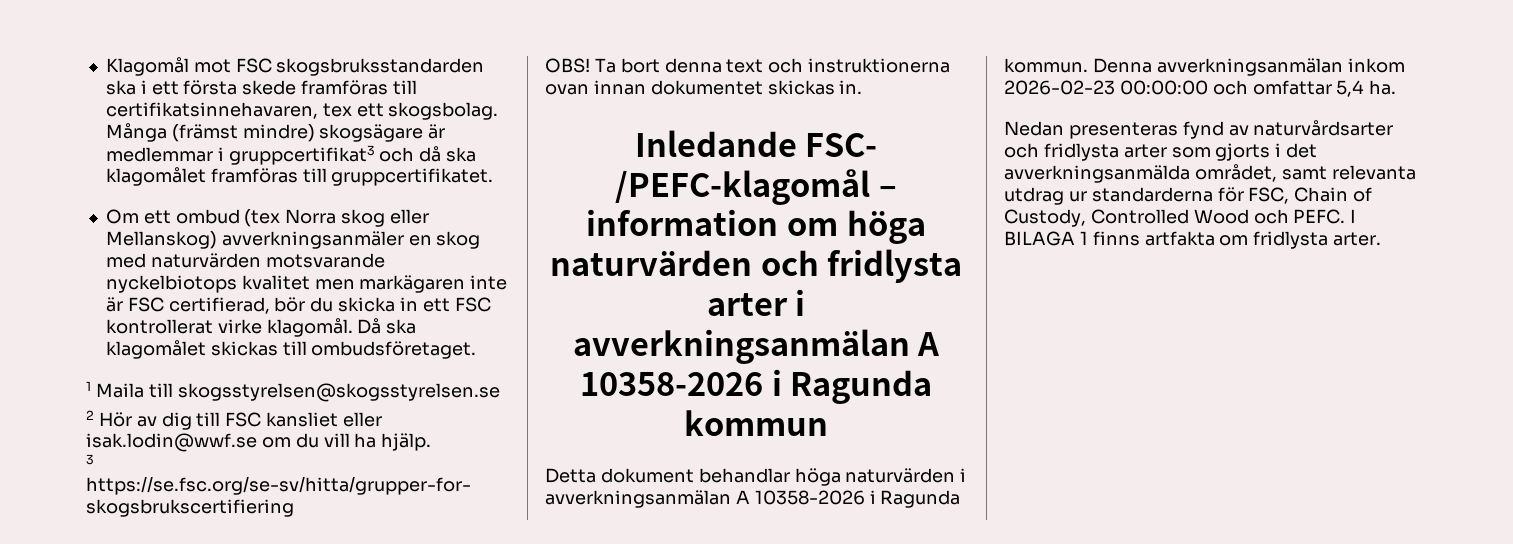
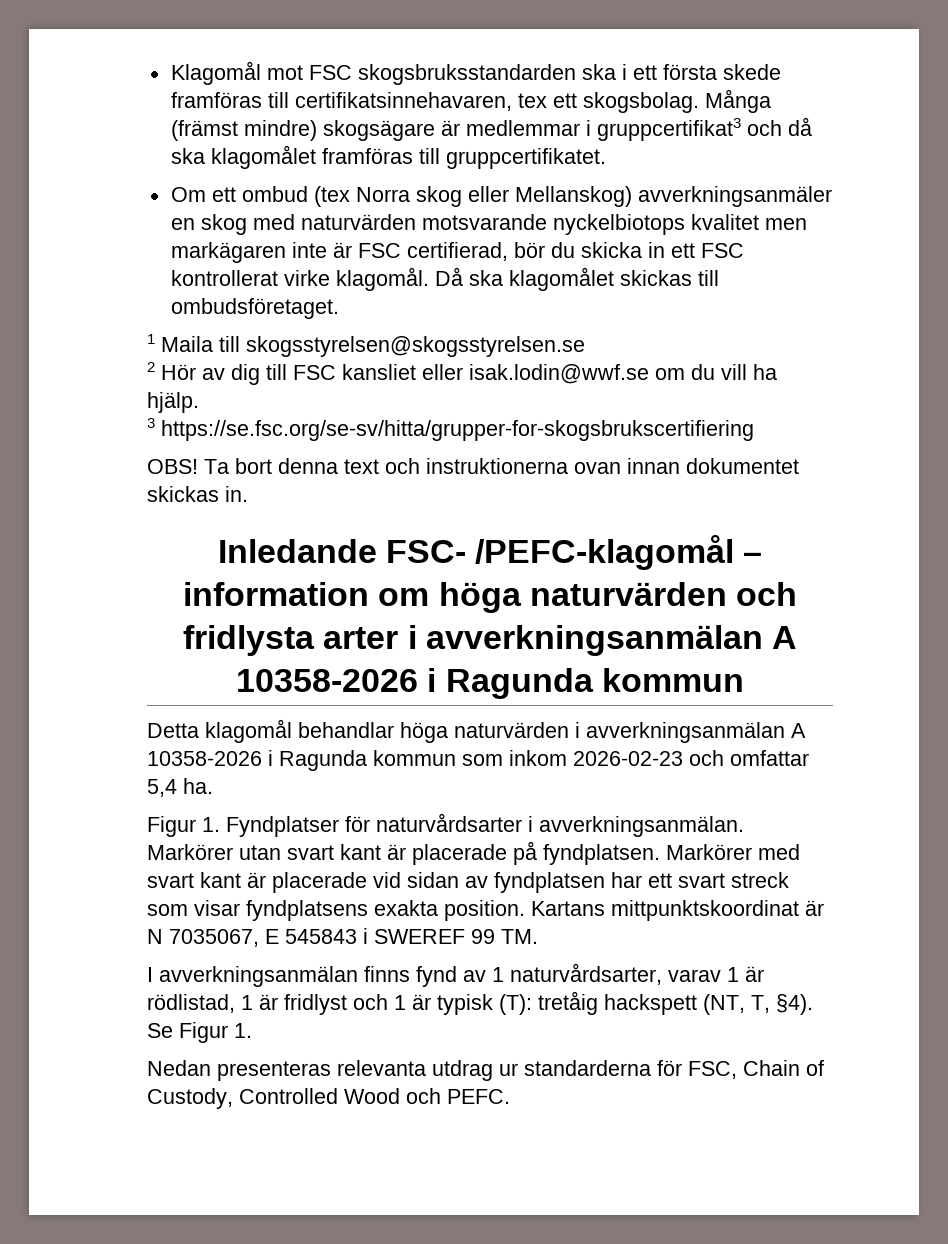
- Detta dokument behandlar höga naturvärden i avverkningsanmälan A 10358-2026 i Ragunda kommun. Denna avverkningsanmälan inkom 2026-02-23 00:00:00 och omfattar 5,4 ha.
+ Detta klagomål behandlar höga naturvärden i avverkningsanmälan A 10358-2026 i Ragunda kommun som inkom 2026-02-23 och omfattar 5,4 ha.
- Nedan presenteras fynd av naturvårdsarter och fridlysta arter som gjorts i det avverkningsanmälda området, samt relevanta utdrag ur standarderna för FSC, Chain of Custody, Controlled Wood och PEFC. I BILAGA 1 finns artfakta om fridlysta arter.
+ Figur 1. Fyndplatser för naturvårdsarter i avverkningsanmälan. Markörer utan svart kant är placerade på fyndplatsen. Markörer med svart kant är placerade vid sidan av fyndplatsen har ett svart streck som visar fyndplatsens exakta position. Kartans mittpunktskoordinat är N 7035067, E 545843 i SWEREF 99 TM.
+ I avverkningsanmälan finns fynd av 1 naturvårdsarter, varav 1 är rödlistad, 1 är fridlyst och 1 är typisk (T): tretåig hackspett (NT, T, §4). Se Figur 1.
+ Nedan presenteras relevanta utdrag ur standarderna för FSC, Chain of Custody, Controlled Wood och PEFC.

